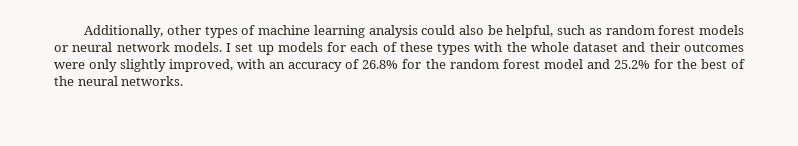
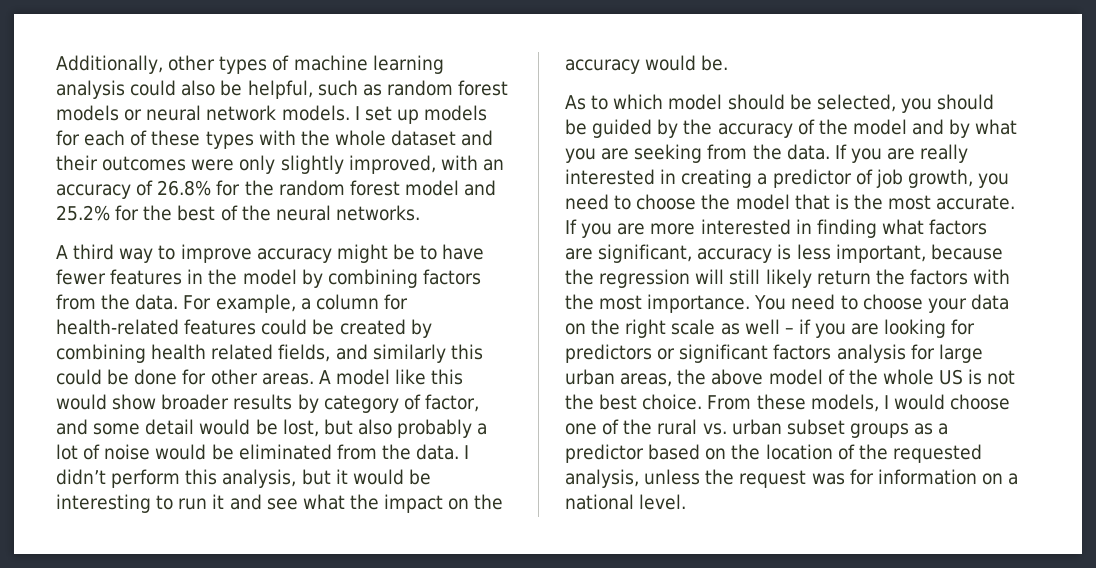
+ A third way to improve accuracy might be to have fewer features in the model by combining factors from the data. For example, a column for health-related features could be created by combining health related fields, and similarly this could be done for other areas. A model like this would show broader results by category of factor, and some detail would be lost, but also probably a lot of noise would be eliminated from the data. I didn’t perform this analysis, but it would be interesting to run it and see what the impact on the accuracy would be.
+ As to which model should be selected, you should be guided by the accuracy of the model and by what you are seeking from the data. If you are really interested in creating a predictor of job growth, you need to choose the model that is the most accurate. If you are more interested in finding what factors are significant, accuracy is less important, because the regression will still likely return the factors with the most importance. You need to choose your data on the right scale as well – if you are looking for predictors or significant factors analysis for large urban areas, the above model of the whole US is not the best choice. From these models, I would choose one of the rural vs. urban subset groups as a predictor based on the location of the requested analysis, unless the request was for information on a national level.

